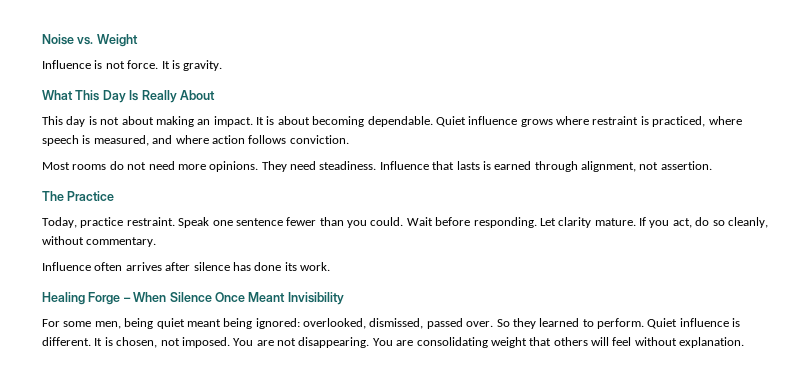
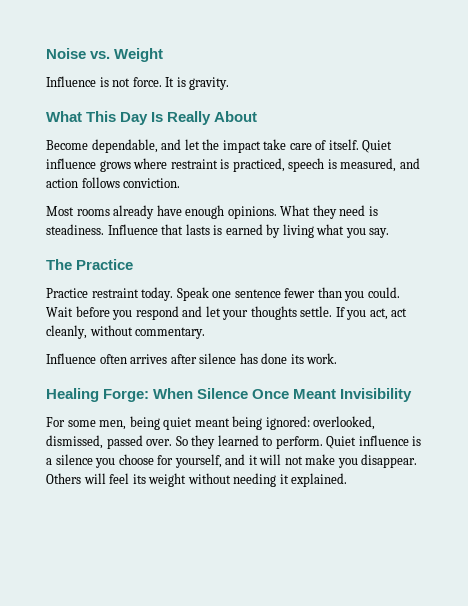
- This day is not about making an impact. It is about becoming dependable.
+ Become dependable, and let the impact take care of itself.
- Quiet influence grows where restraint is practiced, where speech is measured, and where action follows conviction.
+ Quiet influence grows where restraint is practiced, speech is measured, and action follows conviction.
- Most rooms do not need more opinions. They need steadiness.
+ Most rooms already have enough opinions. What they need is steadiness.
- Influence that lasts is earned through alignment, not assertion.
+ Influence that lasts is earned by living what you say.
- Today, practice restraint.
+ Practice restraint today.
- Wait before responding. Let clarity mature.
+ Wait before you respond and let your thoughts settle.
- If you act, do so cleanly, without commentary.
+ If you act, act cleanly, without commentary.
- Healing Forge – When Silence Once Meant Invisibility
+ Healing Forge: When Silence Once Meant Invisibility
- Quiet influence is different. It is chosen, not imposed. You are not disappearing. You are consolidating weight that others will feel without explanation.
+ Quiet influence is a silence you choose for yourself, and it will not make you disappear. Others will feel its weight without needing it explained.

